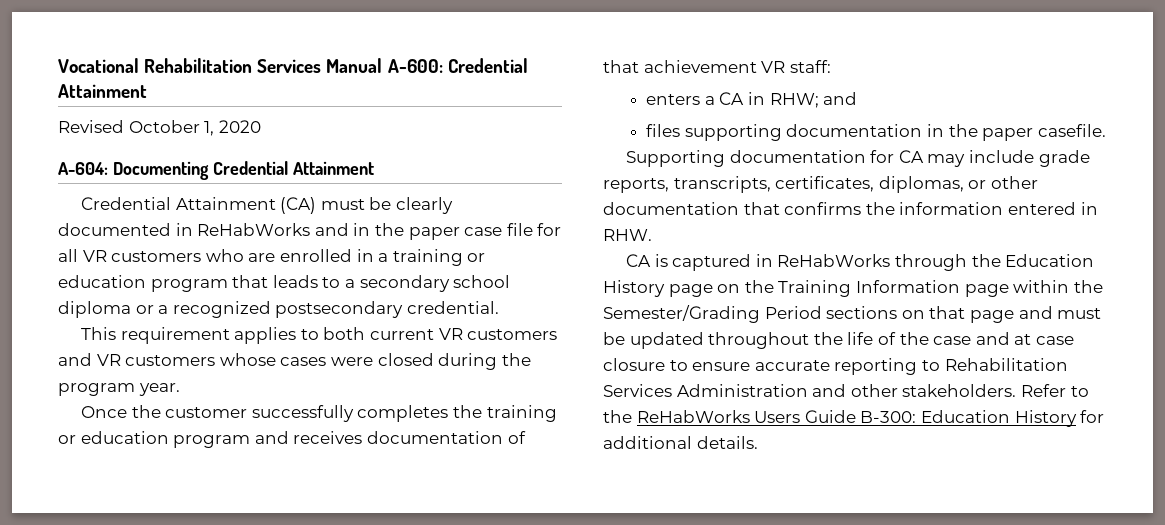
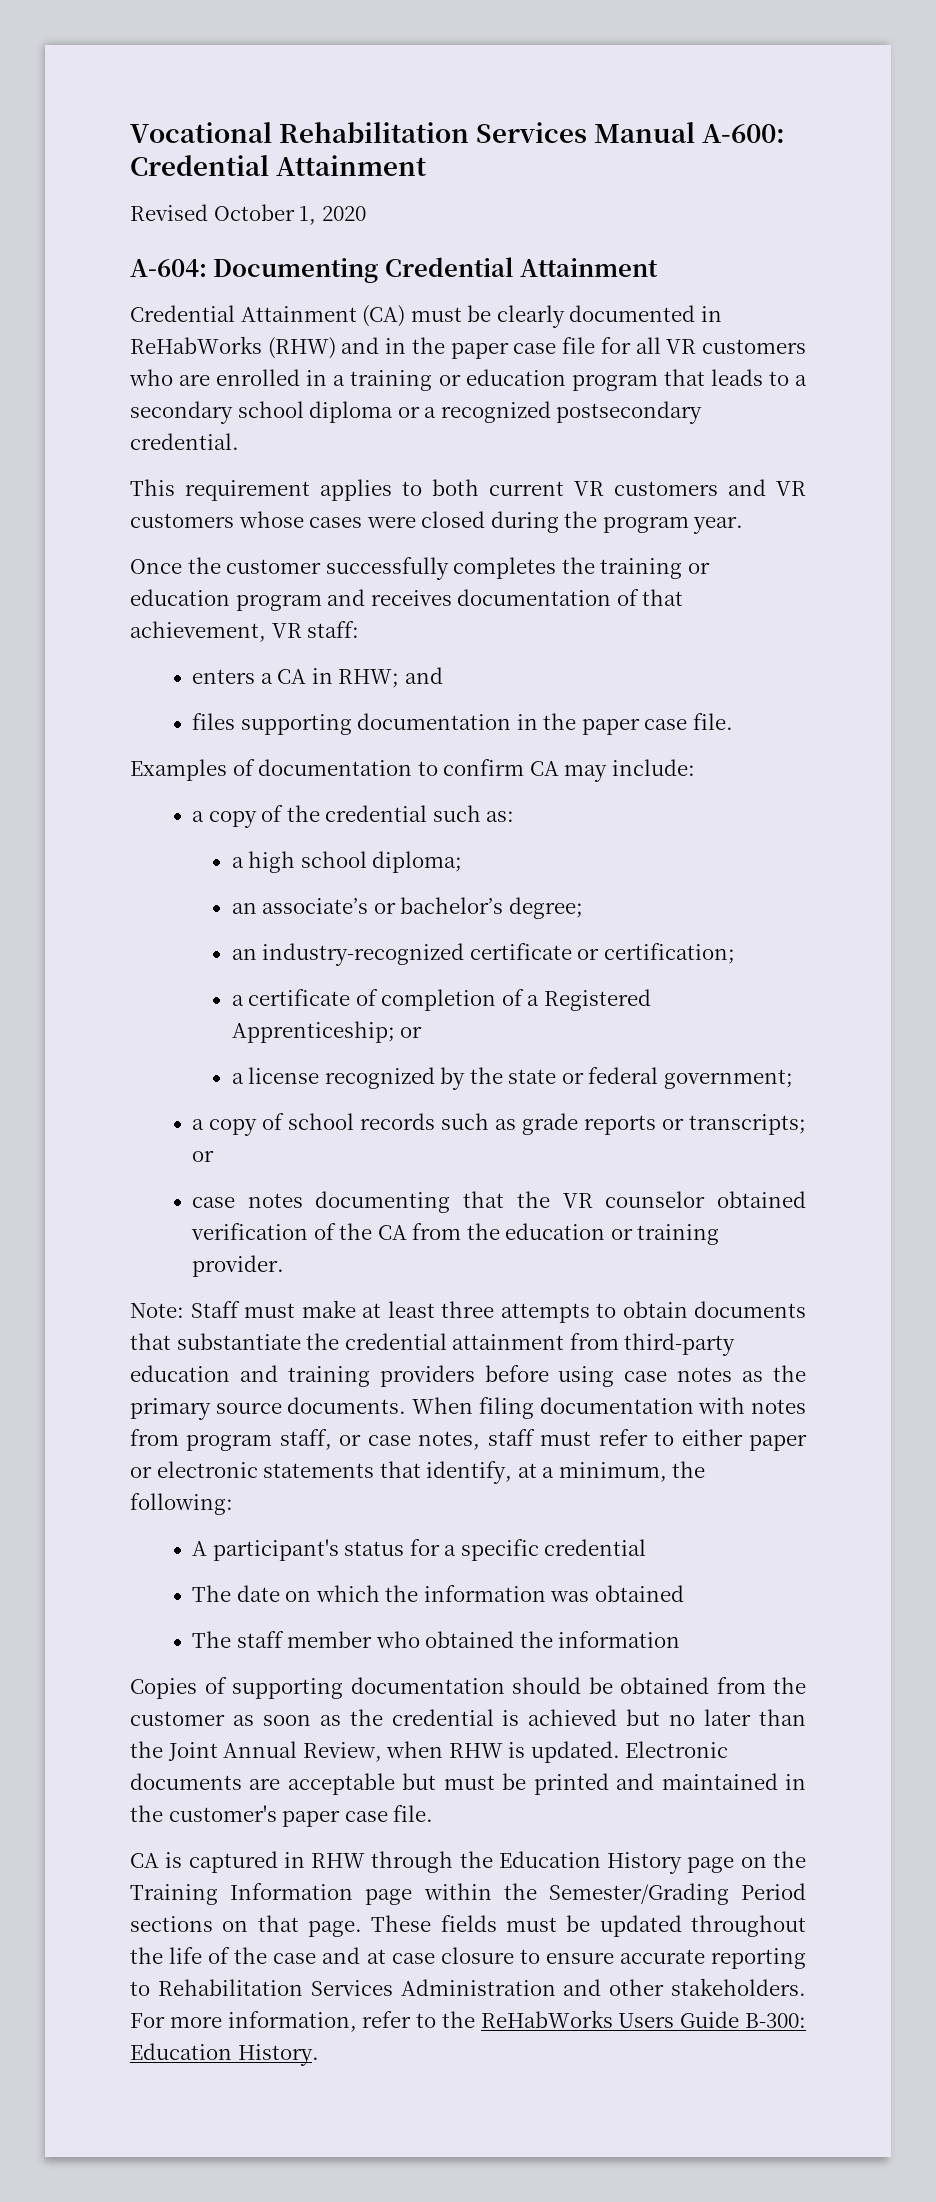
- Credential Attainment (CA) must be clearly documented in ReHabWorks and in the paper case file for all VR customers who are enrolled in a training or education program that leads to a secondary school diploma or a recognized postsecondary credential.
+ Credential Attainment (CA) must be clearly documented in ReHabWorks (RHW) and in the paper case file for all VR customers who are enrolled in a training or education program that leads to a secondary school diploma or a recognized postsecondary credential.
- Once the customer successfully completes the training or education program and receives documentation of that achievement VR staff:
+ Once the customer successfully completes the training or education program and receives documentation of that achievement, VR staff:
- files supporting documentation in the paper casefile.
- Supporting documentation for CA may include grade reports, transcripts, certificates, diplomas, or other documentation that confirms the information entered in RHW.
+ files supporting documentation in the paper case file.
+ Examples of documentation to confirm CA may include:
+ a copy of the credential such as:
+ a high school diploma;
+ an associate’s or bachelor’s degree;
+ an industry-recognized certificate or certification;
+ a certificate of completion of a Registered Apprenticeship; or
+ a license recognized by the state or federal government;
+ a copy of school records such as grade reports or transcripts; or
+ case notes documenting that the VR counselor obtained verification of the CA from the education or training provider.
+ Note: Staff must make at least three attempts to obtain documents that substantiate the credential attainment from third-party education and training providers before using case notes as the primary source documents. When filing documentation with notes from program staff, or case notes, staff must refer to either paper or electronic statements that identify, at a minimum, the following:
+ A participant's status for a specific credential
+ The date on which the information was obtained
+ The staff member who obtained the information
+ Copies of supporting documentation should be obtained from the customer as soon as the credential is achieved but no later than the Joint Annual Review, when RHW is updated. Electronic documents are acceptable but must be printed and maintained in the customer's paper case file.
- CA is captured in ReHabWorks through the Education History page on the Training Information page within the Semester/Grading Period sections on that page and must be updated throughout the life of the case and at case closure to ensure accurate reporting to Rehabilitation Services Administration and other stakeholders.
+ CA is captured in RHW through the Education History page on the Training Information page within the Semester/Grading Period sections on that page. These fields must be updated throughout the life of the case and at case closure to ensure accurate reporting to Rehabilitation Services Administration and other stakeholders.
- Refer to the ReHabWorks Users Guide B-300: Education History for additional details.
+ For more information, refer to the ReHabWorks Users Guide B-300: Education History.

